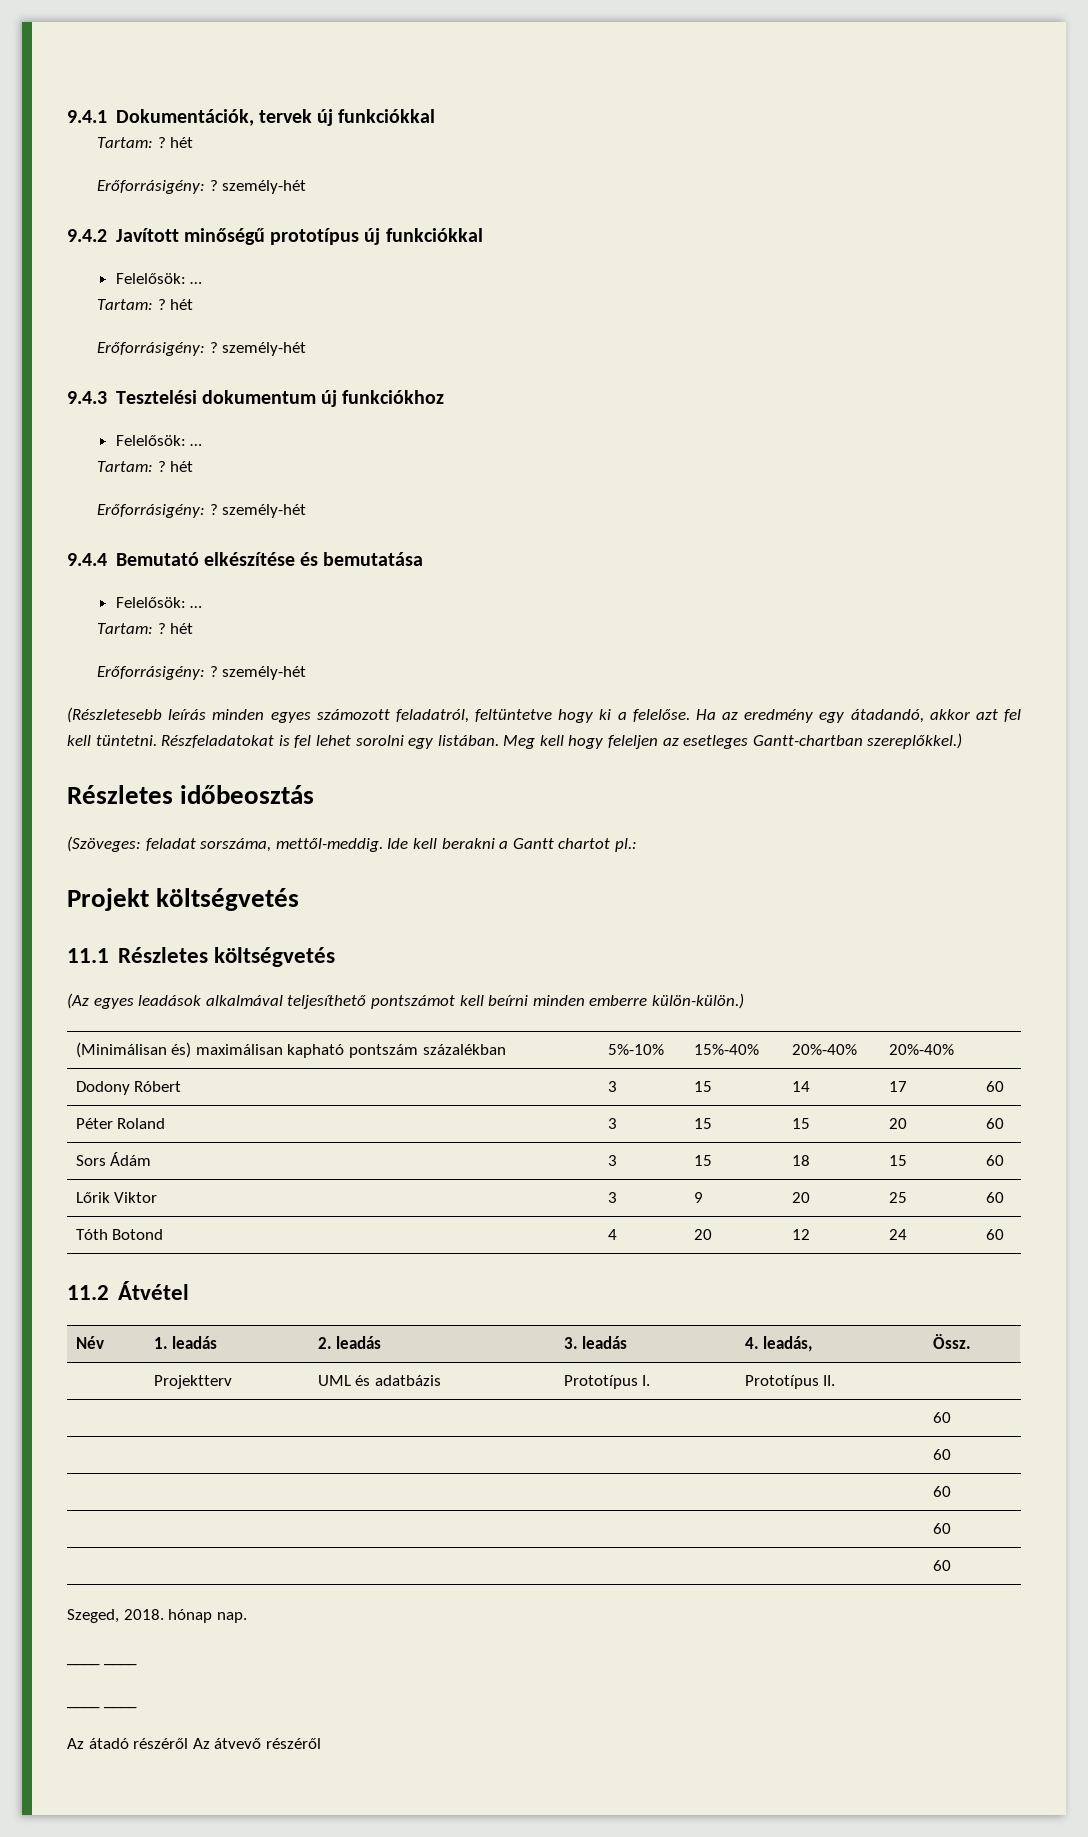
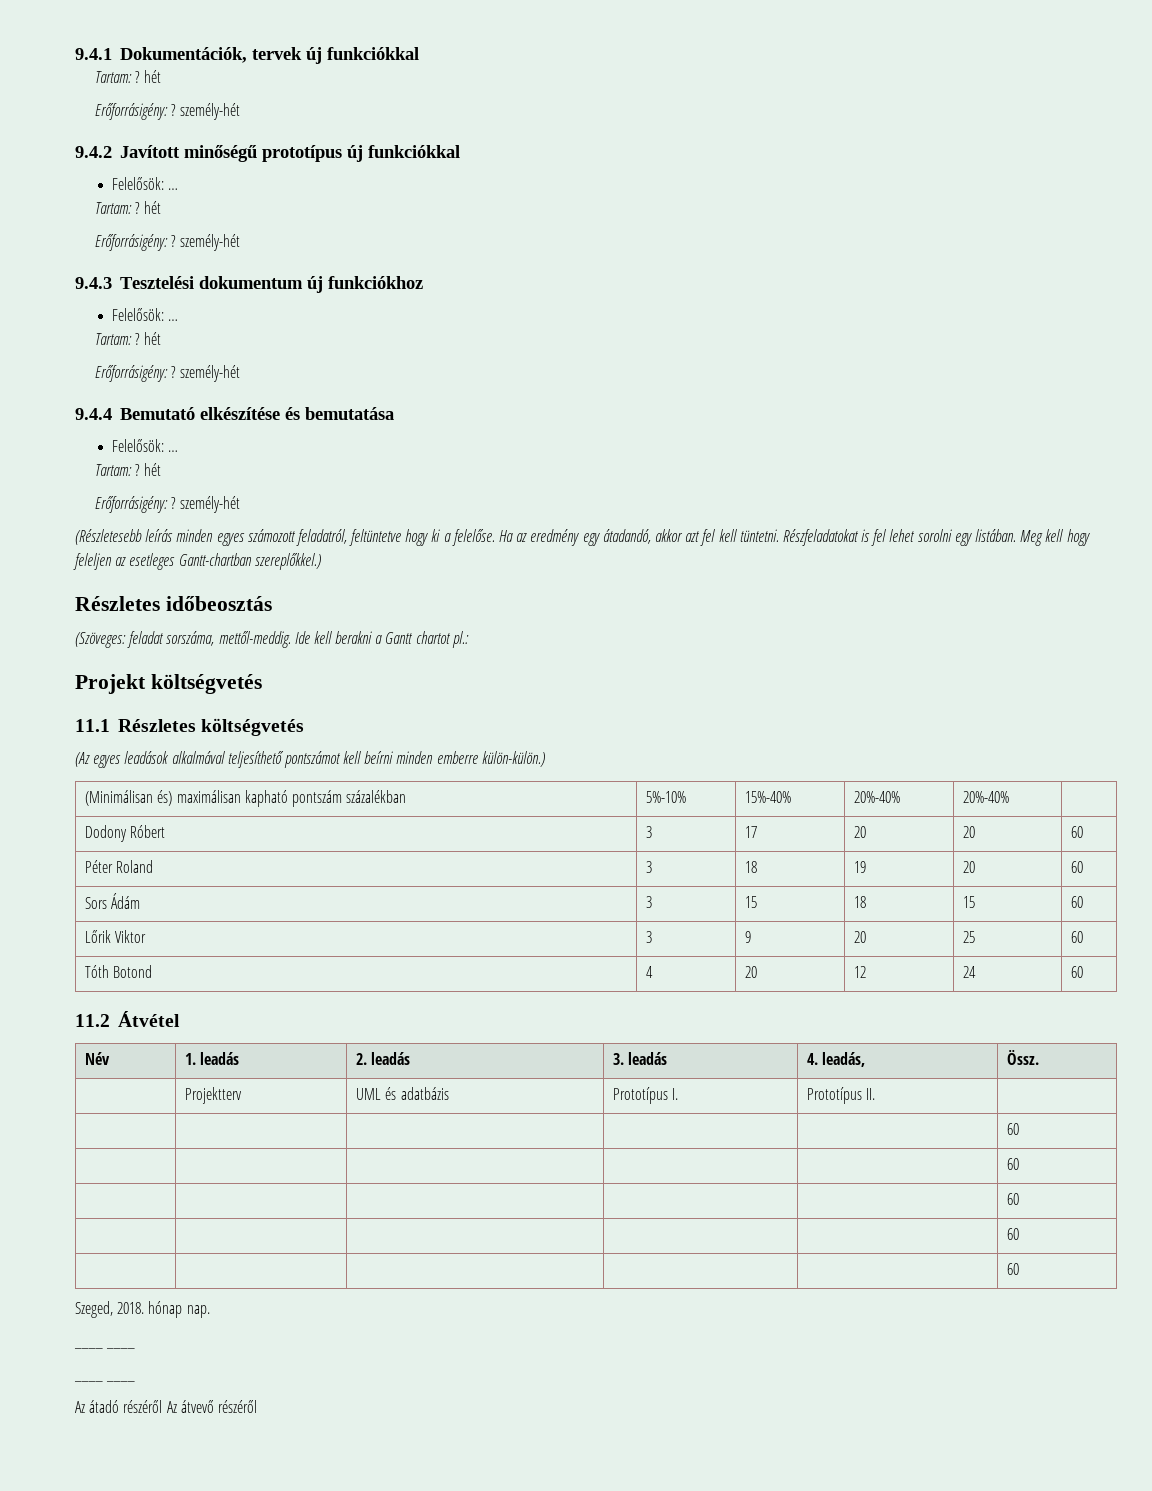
- Dodony Róbert | 3 | 15 | 14 | 17 | 60
+ Dodony Róbert | 3 | 17 | 20 | 20 | 60
- Péter Roland | 3 | 15 | 15 | 20 | 60
+ Péter Roland | 3 | 18 | 19 | 20 | 60

